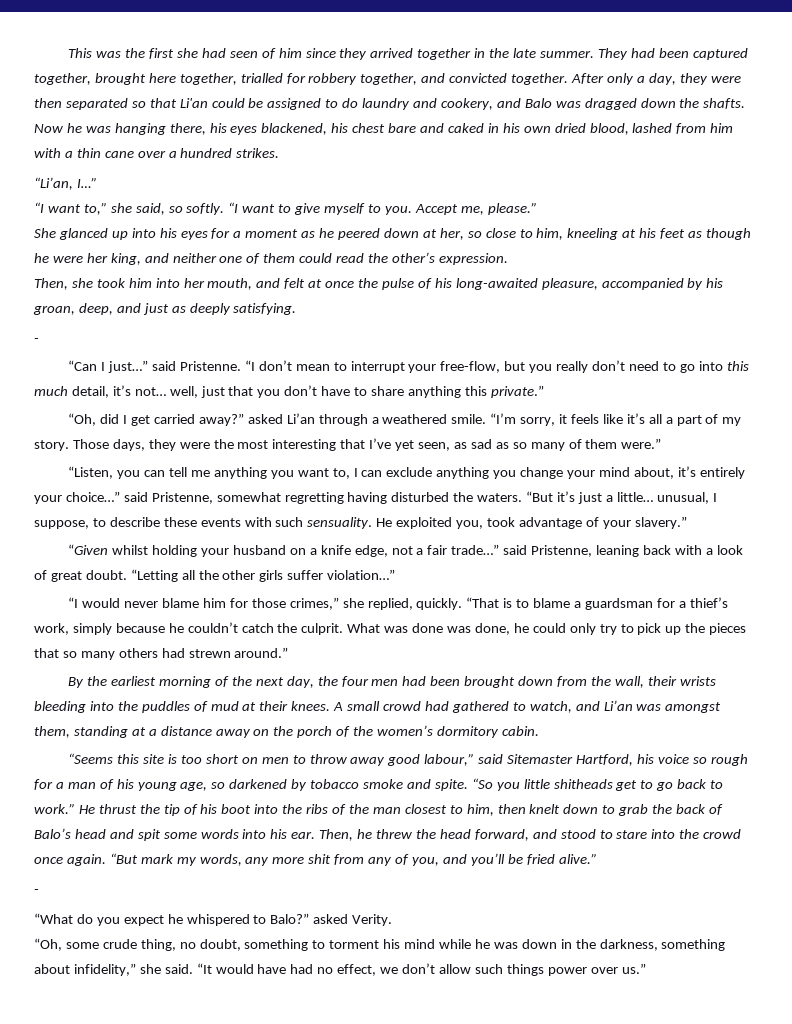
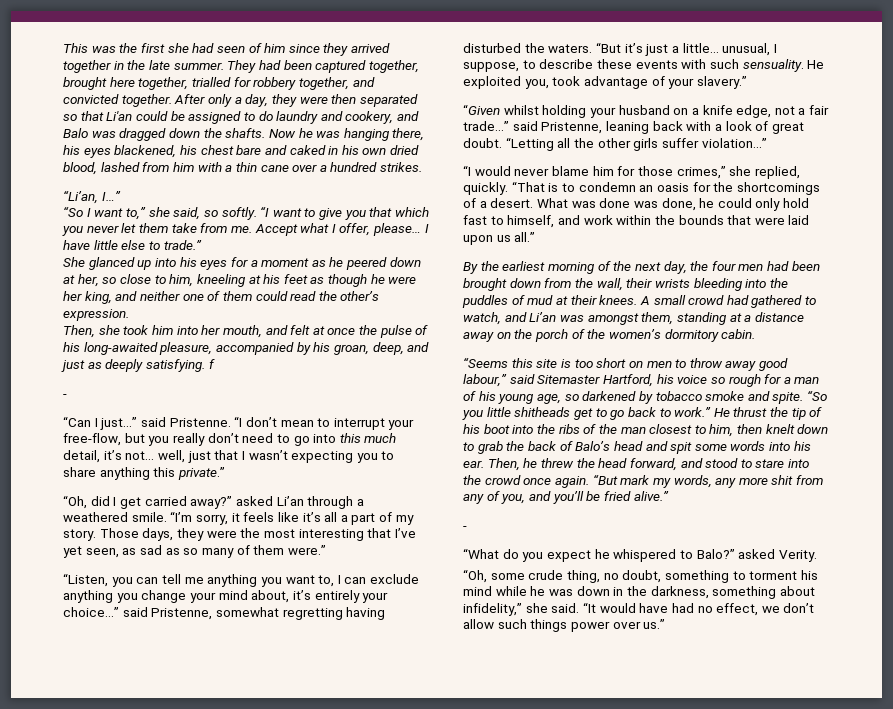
- “I want to,” she said, so softly.
+ “So I want to,” she said, so softly.
- “I want to give myself to you. Accept me, please.”
+ “I want to give you that which you never let them take from me. Accept what I offer, please… I have little else to trade.”
- Then, she took him into her mouth, and felt at once the pulse of his long-awaited pleasure, accompanied by his groan, deep, and just as deeply satisfying.
+ Then, she took him into her mouth, and felt at once the pulse of his long-awaited pleasure, accompanied by his groan, deep, and just as deeply satisfying. f
- “I don’t mean to interrupt your free-flow, but you really don’t need to go into this much detail, it’s not… well, just that you don’t have to share anything this private.”
+ “I don’t mean to interrupt your free-flow, but you really don’t need to go into this much detail, it’s not… well, just that I wasn’t expecting you to share anything this private.”
- “That is to blame a guardsman for a thief’s work, simply because he couldn’t catch the culprit.
+ “That is to condemn an oasis for the shortcomings of a desert.
- What was done was done, he could only try to pick up the pieces that so many others had strewn around.”
+ What was done was done, he could only hold fast to himself, and work within the bounds that were laid upon us all.”

